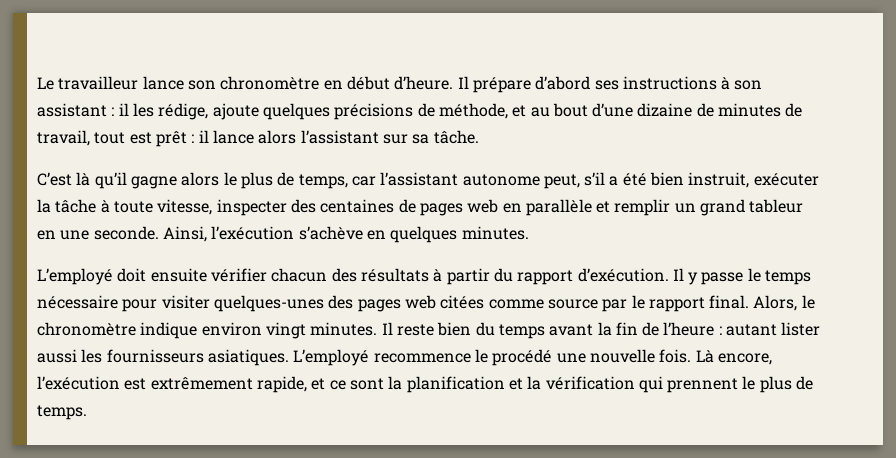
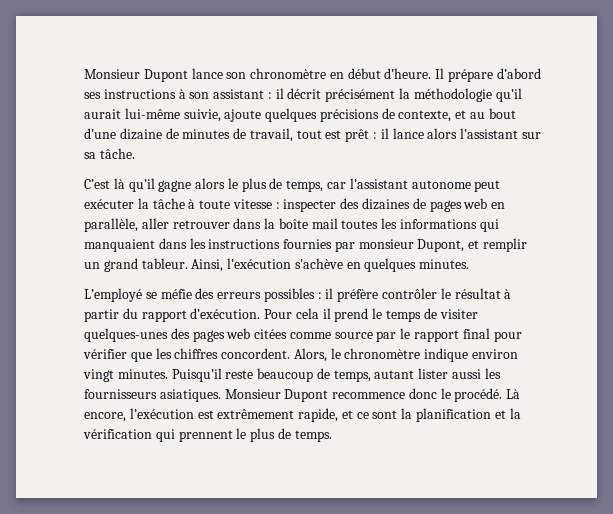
- Le travailleur lance son chronomètre en début d’heure.
+ Monsieur Dupont lance son chronomètre en début d’heure.
- Il prépare d’abord ses instructions à son assistant : il les rédige, ajoute quelques précisions de méthode, et au bout d’une dizaine de minutes de travail, tout est prêt : il lance alors l’assistant sur sa tâche.
+ Il prépare d’abord ses instructions à son assistant : il décrit précisément la méthodologie qu’il aurait lui-même suivie, ajoute quelques précisions de contexte, et au bout d’une dizaine de minutes de travail, tout est prêt : il lance alors l’assistant sur sa tâche.
- C’est là qu’il gagne alors le plus de temps, car l’assistant autonome peut, s’il a été bien instruit, exécuter la tâche à toute vitesse, inspecter des centaines de pages web en parallèle et remplir un grand tableur en une seconde.
+ C’est là qu’il gagne alors le plus de temps, car l’assistant autonome peut exécuter la tâche à toute vitesse : inspecter des dizaines de pages web en parallèle, aller retrouver dans la boîte mail toutes les informations qui manquaient dans les instructions fournies par monsieur Dupont, et remplir un grand tableur.
- L’employé doit ensuite vérifier chacun des résultats à partir du rapport d’exécution.
+ L’employé se méfie des erreurs possibles : il préfère contrôler le résultat à partir du rapport d’exécution.
- Il y passe le temps nécessaire pour visiter quelques-unes des pages web citées comme source par le rapport final.
+ Pour cela il prend le temps de visiter quelques-unes des pages web citées comme source par le rapport final pour vérifier que les chiffres concordent.
- Il reste bien du temps avant la fin de l’heure : autant lister aussi les fournisseurs asiatiques.
+ Puisqu’il reste beaucoup de temps, autant lister aussi les fournisseurs asiatiques.
- L’employé recommence le procédé une nouvelle fois.
+ Monsieur Dupont recommence donc le procédé.

